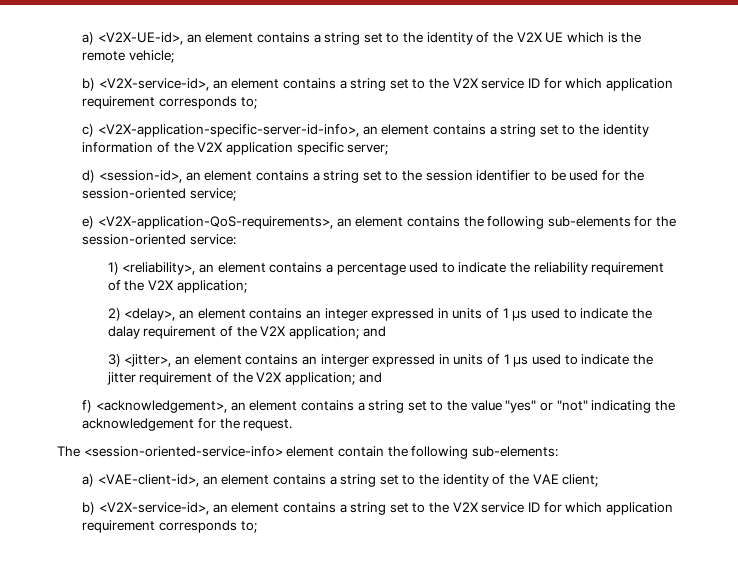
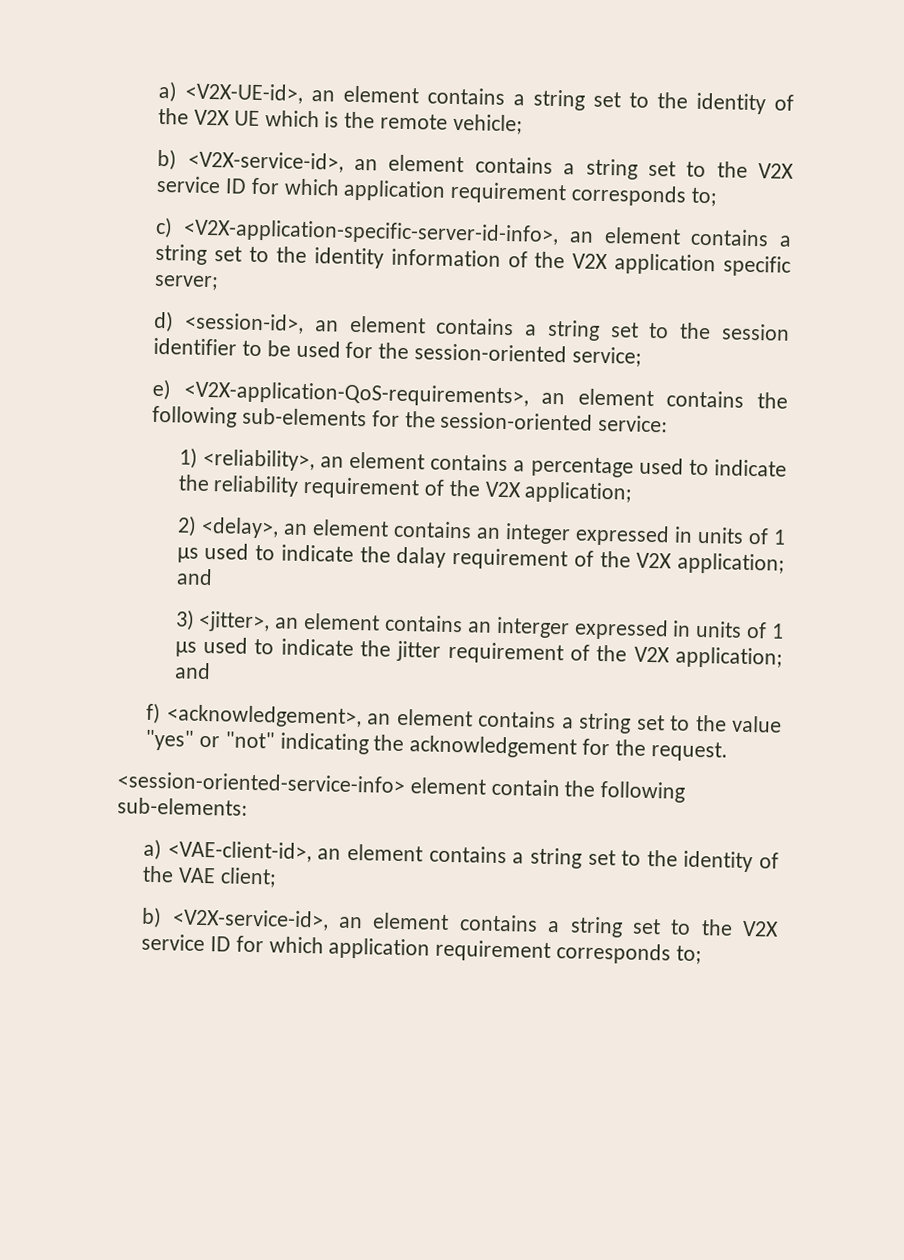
- The <session-oriented-service-info> element contain the following sub-elements:
+ <session-oriented-service-info> element contain the following sub-elements:

